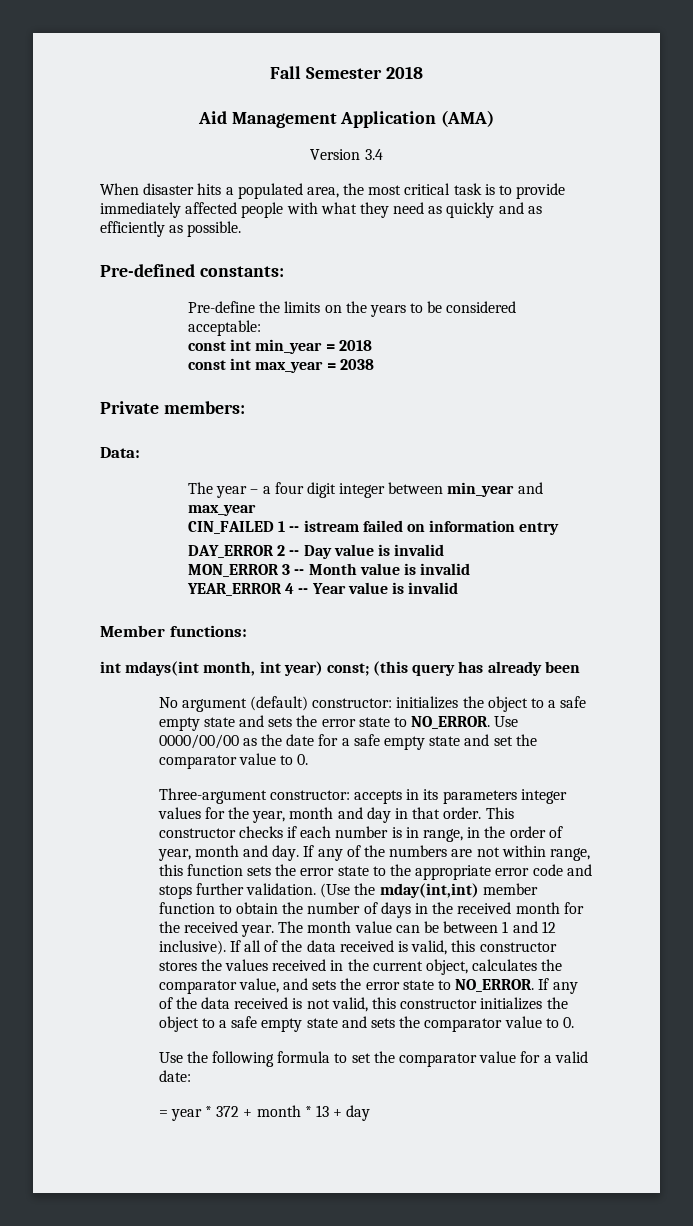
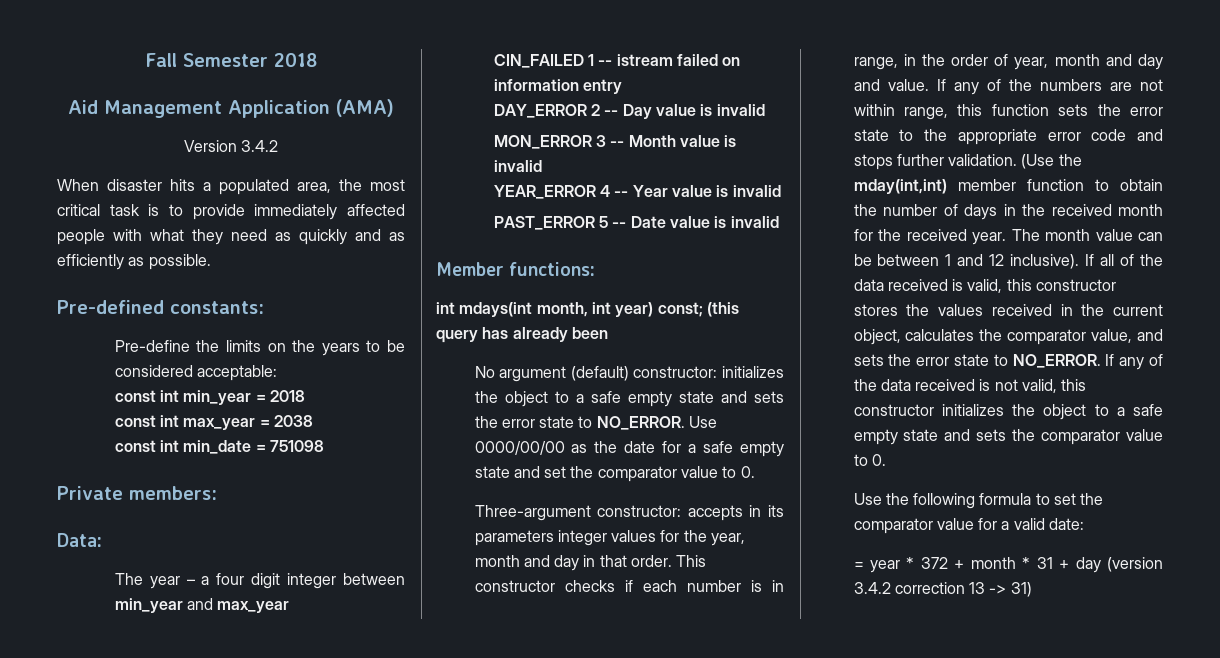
- Version 3.4
+ Version 3.4.2
+ const int min_date = 751098
+ PAST_ERROR 5 -- Date value is invalid
- This constructor checks if each number is in range, in the order of year, month and day.
+ This constructor checks if each number is in range, in the order of year, month and day and value.
- = year * 372 + month * 13 + day
+ = year * 372 + month * 31 + day (version 3.4.2 correction 13 -> 31)

